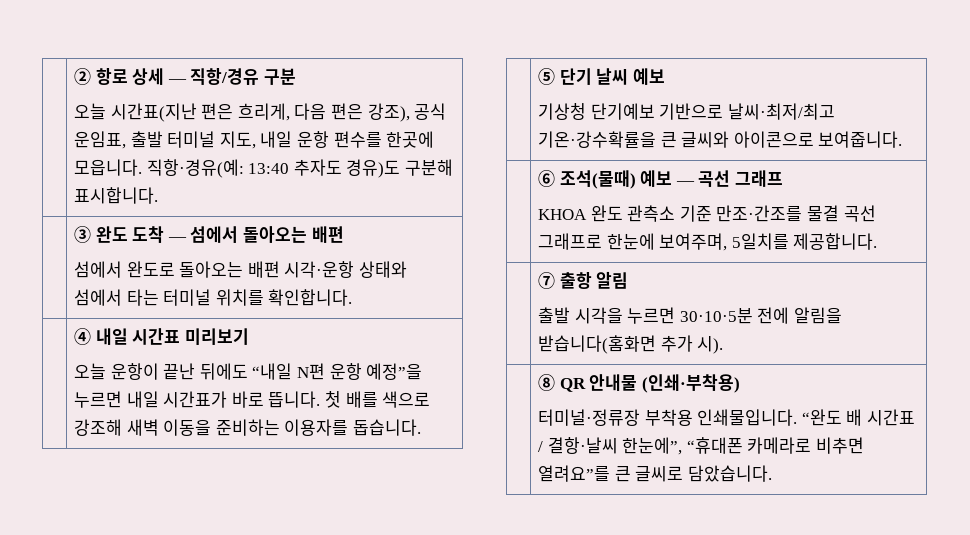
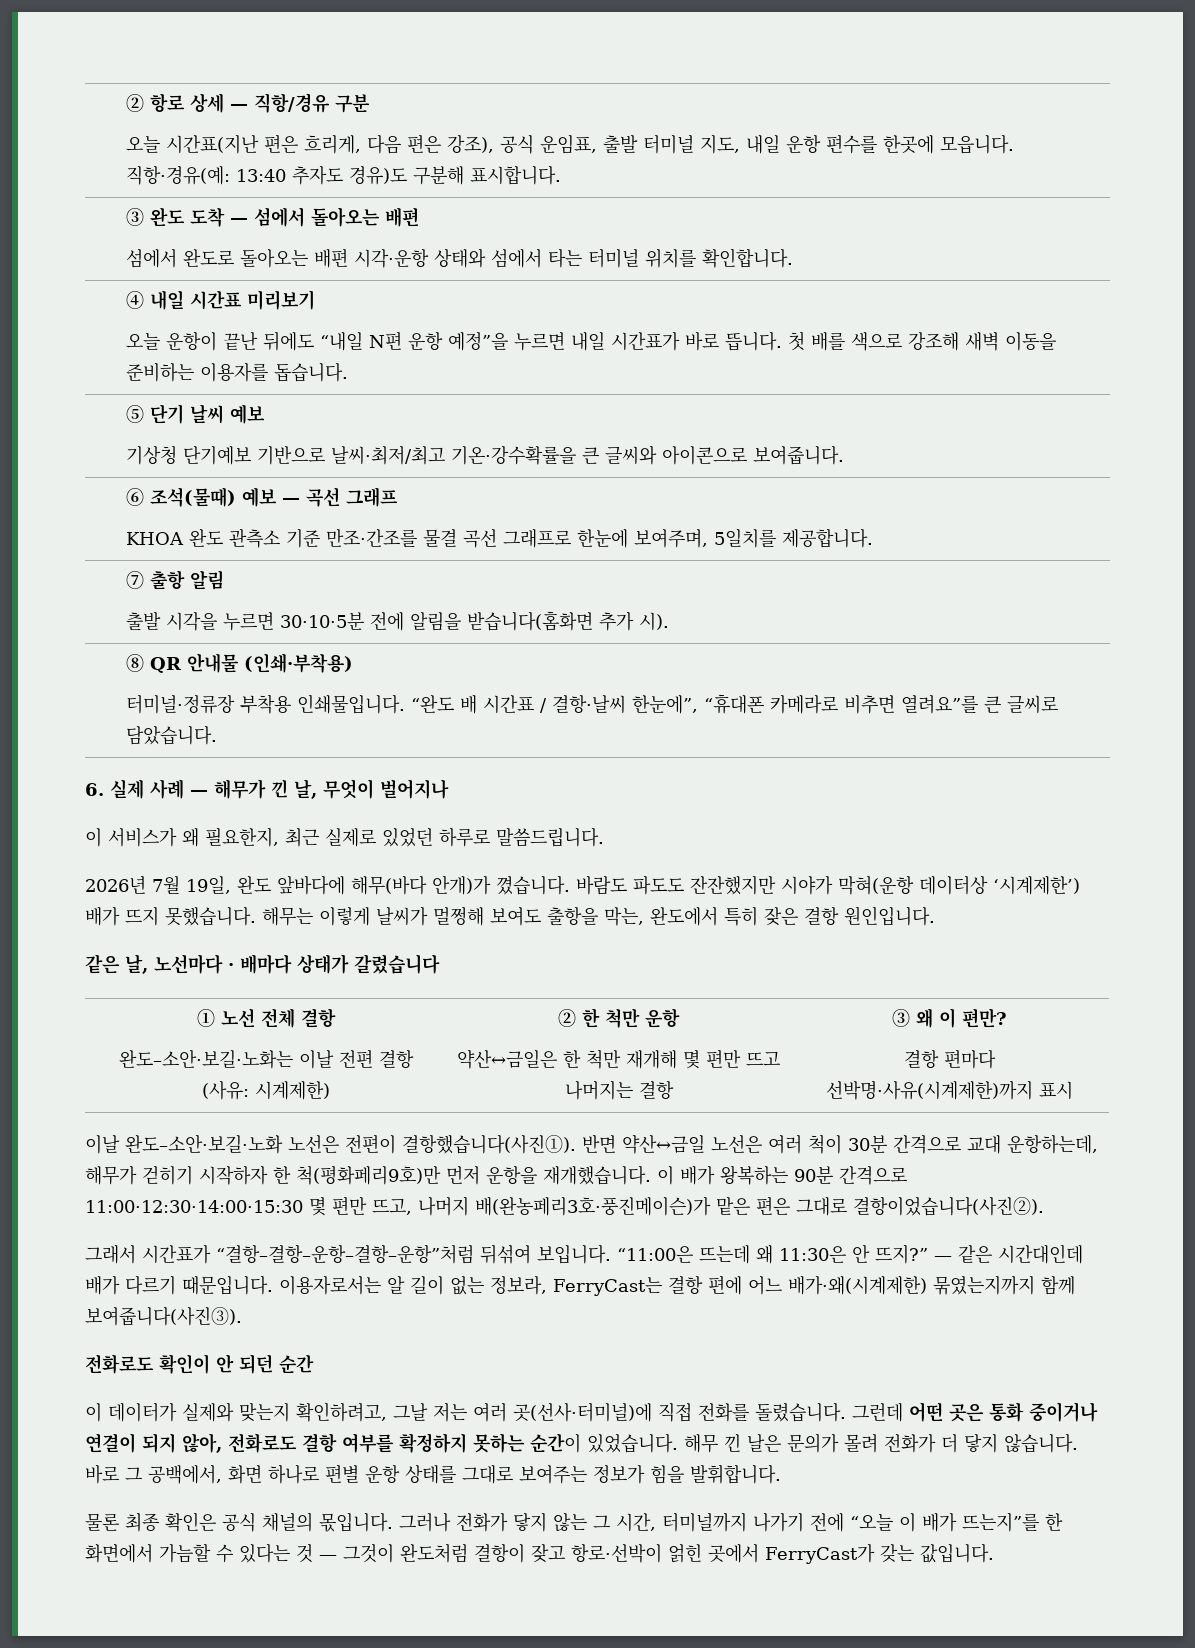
+ 6. 실제 사례 — 해무가 낀 날, 무엇이 벌어지나
+ 이 서비스가 왜 필요한지, 최근 실제로 있었던 하루로 말씀드립니다.
+ 2026년 7월 19일, 완도 앞바다에 해무(바다 안개)가 꼈습니다. 바람도 파도도 잔잔했지만 시야가 막혀(운항 데이터상 ‘시계제한’) 배가 뜨지 못했습니다. 해무는 이렇게 날씨가 멀쩡해 보여도 출항을 막는, 완도에서 특히 잦은 결항 원인입니다.
+ 같은 날, 노선마다 · 배마다 상태가 갈렸습니다
+ ① 노선 전체 결항
+ 완도–소안·보길·노화는 이날 전편 결항 (사유: 시계제한) | ② 한 척만 운항
+ 약산↔금일은 한 척만 재개해 몇 편만 뜨고 나머지는 결항 | ③ 왜 이 편만?
+ 결항 편마다 선박명·사유(시계제한)까지 표시
+ 이날 완도–소안·보길·노화 노선은 전편이 결항했습니다(사진①). 반면 약산↔금일 노선은 여러 척이 30분 간격으로 교대 운항하는데, 해무가 걷히기 시작하자 한 척(평화페리9호)만 먼저 운항을 재개했습니다. 이 배가 왕복하는 90분 간격으로 11:00·12:30·14:00·15:30 몇 편만 뜨고, 나머지 배(완농페리3호·풍진메이슨)가 맡은 편은 그대로 결항이었습니다(사진②).
+ 그래서 시간표가 “결항–결항–운항–결항–운항”처럼 뒤섞여 보입니다. “11:00은 뜨는데 왜 11:30은 안 뜨지?” — 같은 시간대인데 배가 다르기 때문입니다. 이용자로서는 알 길이 없는 정보라, FerryCast는 결항 편에 어느 배가·왜(시계제한) 묶였는지까지 함께 보여줍니다(사진③).
+ 전화로도 확인이 안 되던 순간
+ 이 데이터가 실제와 맞는지 확인하려고, 그날 저는 여러 곳(선사·터미널)에 직접 전화를 돌렸습니다. 그런데 어떤 곳은 통화 중이거나 연결이 되지 않아, 전화로도 결항 여부를 확정하지 못하는 순간이 있었습니다. 해무 낀 날은 문의가 몰려 전화가 더 닿지 않습니다. 바로 그 공백에서, 화면 하나로 편별 운항 상태를 그대로 보여주는 정보가 힘을 발휘합니다.
+ 물론 최종 확인은 공식 채널의 몫입니다. 그러나 전화가 닿지 않는 그 시간, 터미널까지 나가기 전에 “오늘 이 배가 뜨는지”를 한 화면에서 가늠할 수 있다는 것 — 그것이 완도처럼 결항이 잦고 항로·선박이 얽힌 곳에서 FerryCast가 갖는 값입니다.

